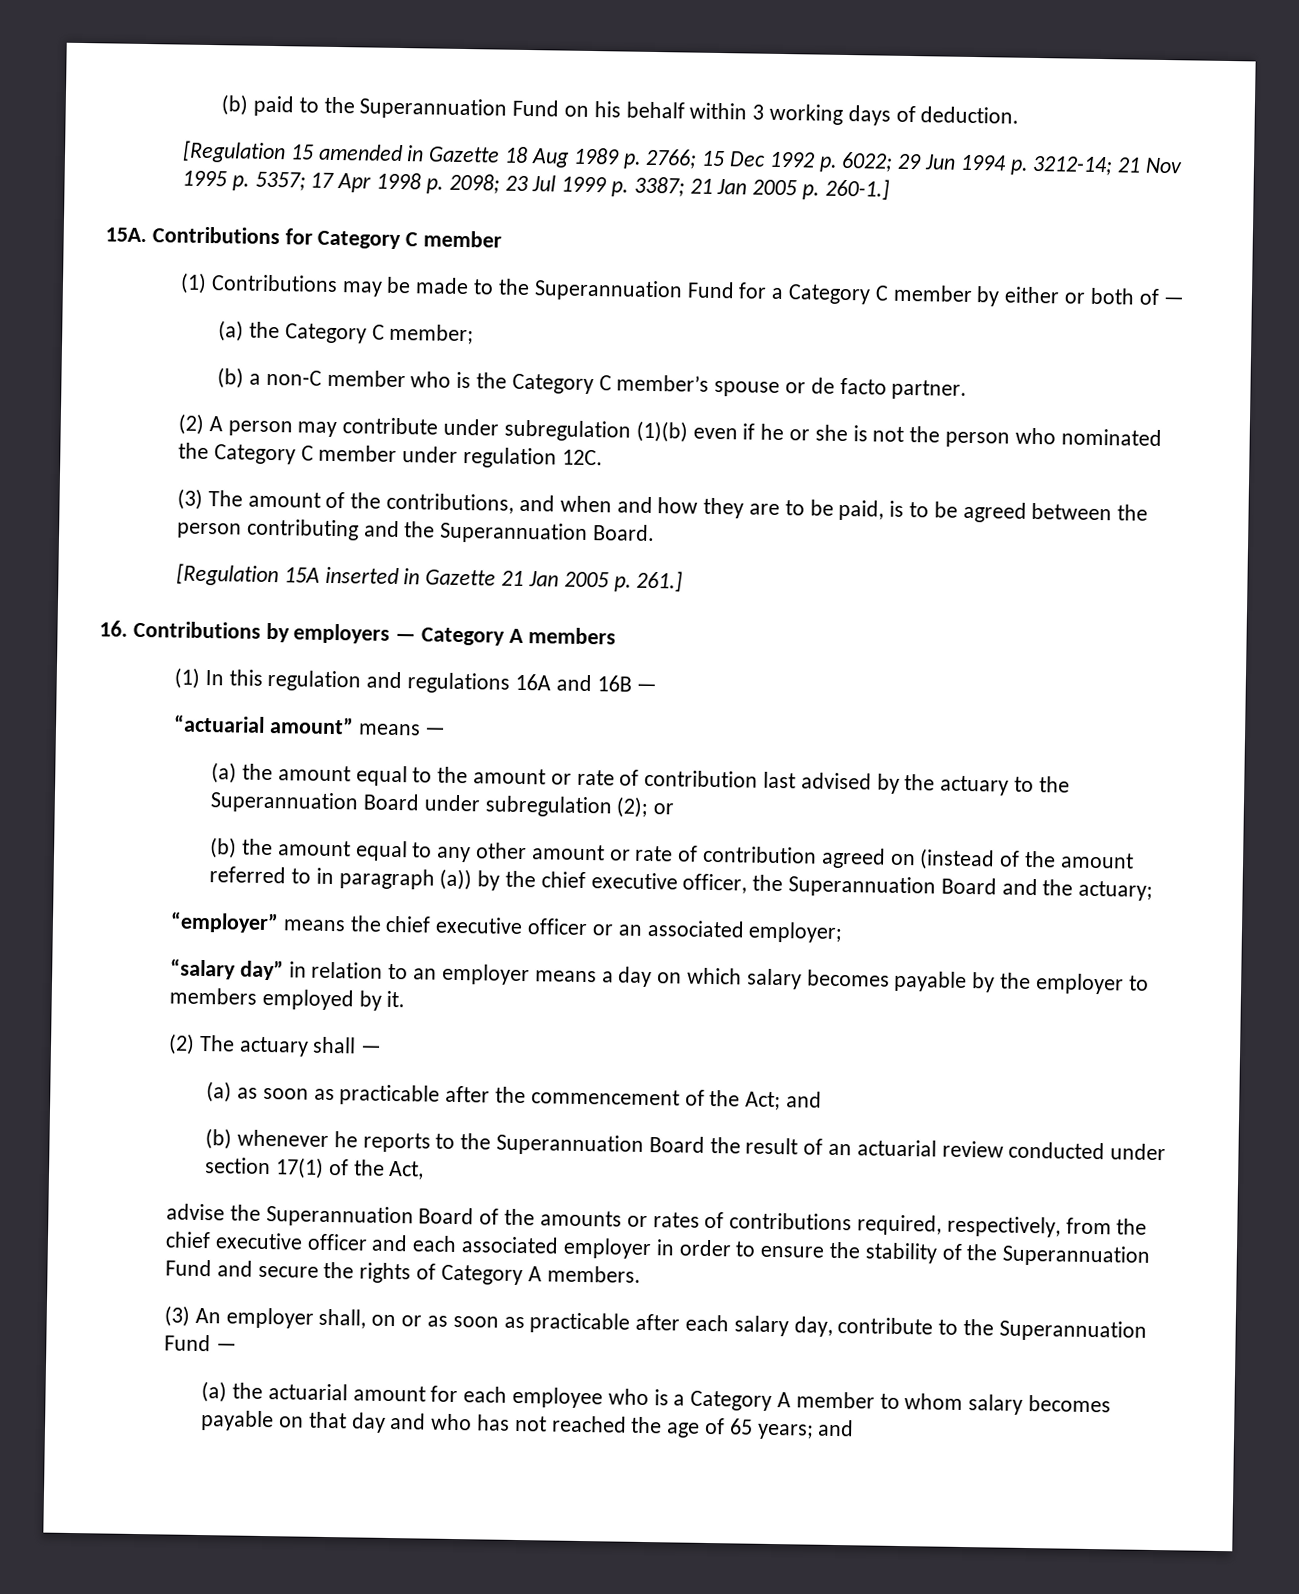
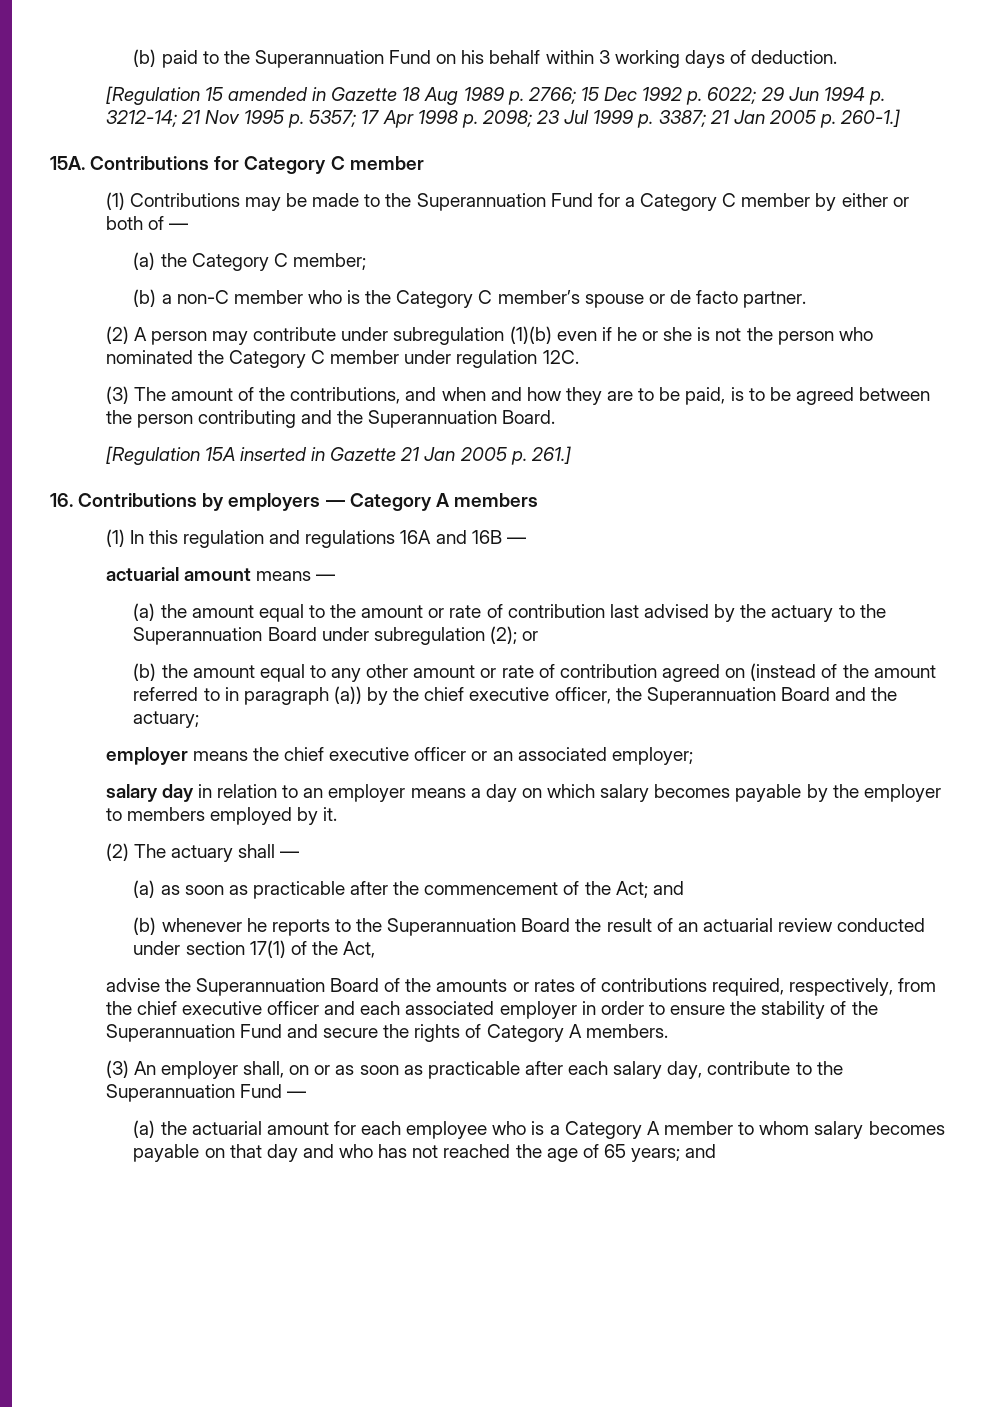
- “actuarial amount” means —
+ actuarial amount means —
- “employer” means the chief executive officer or an associated employer;
+ employer means the chief executive officer or an associated employer;
- “salary day” in relation to an employer means a day on which salary becomes payable by the employer to members employed by it.
+ salary day in relation to an employer means a day on which salary becomes payable by the employer to members employed by it.

